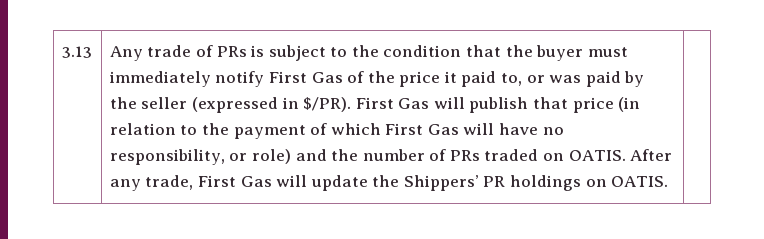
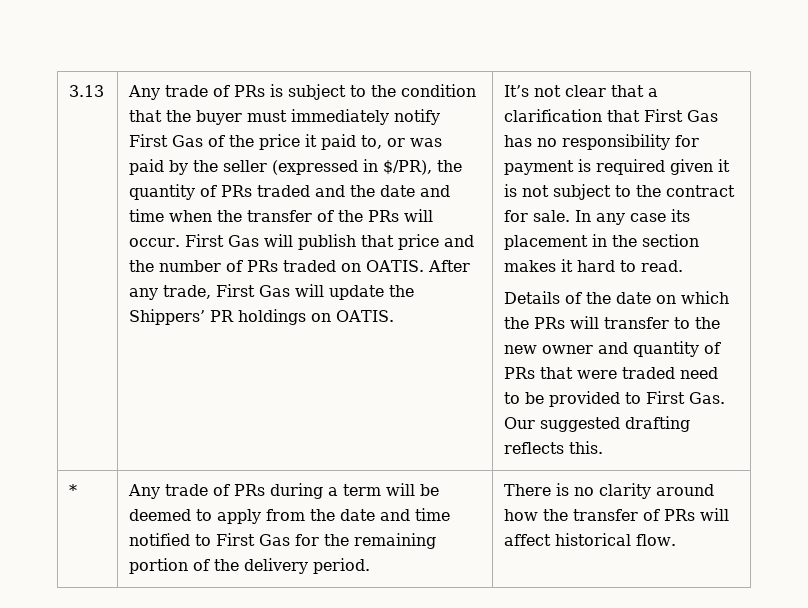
- Any trade of PRs is subject to the condition that the buyer must immediately notify First Gas of the price it paid to, or was paid by the seller (expressed in $/PR).
+ Any trade of PRs is subject to the condition that the buyer must immediately notify First Gas of the price it paid to, or was paid by the seller (expressed in $/PR), the quantity of PRs traded and the date and time when the transfer of the PRs will occur.
- First Gas will publish that price (in relation to the payment of which First Gas will have no responsibility, or role) and the number of PRs traded on OATIS.
+ First Gas will publish that price and the number of PRs traded on OATIS.
+ It’s not clear that a clarification that First Gas has no responsibility for payment is required given it is not subject to the contract for sale. In any case its placement in the section makes it hard to read.
+ Details of the date on which the PRs will transfer to the new owner and quantity of PRs that were traded need to be provided to First Gas. Our suggested drafting reflects this.
+ * | Any trade of PRs during a term will be deemed to apply from the date and time notified to First Gas for the remaining portion of the delivery period. | There is no clarity around how the transfer of PRs will affect historical flow.

